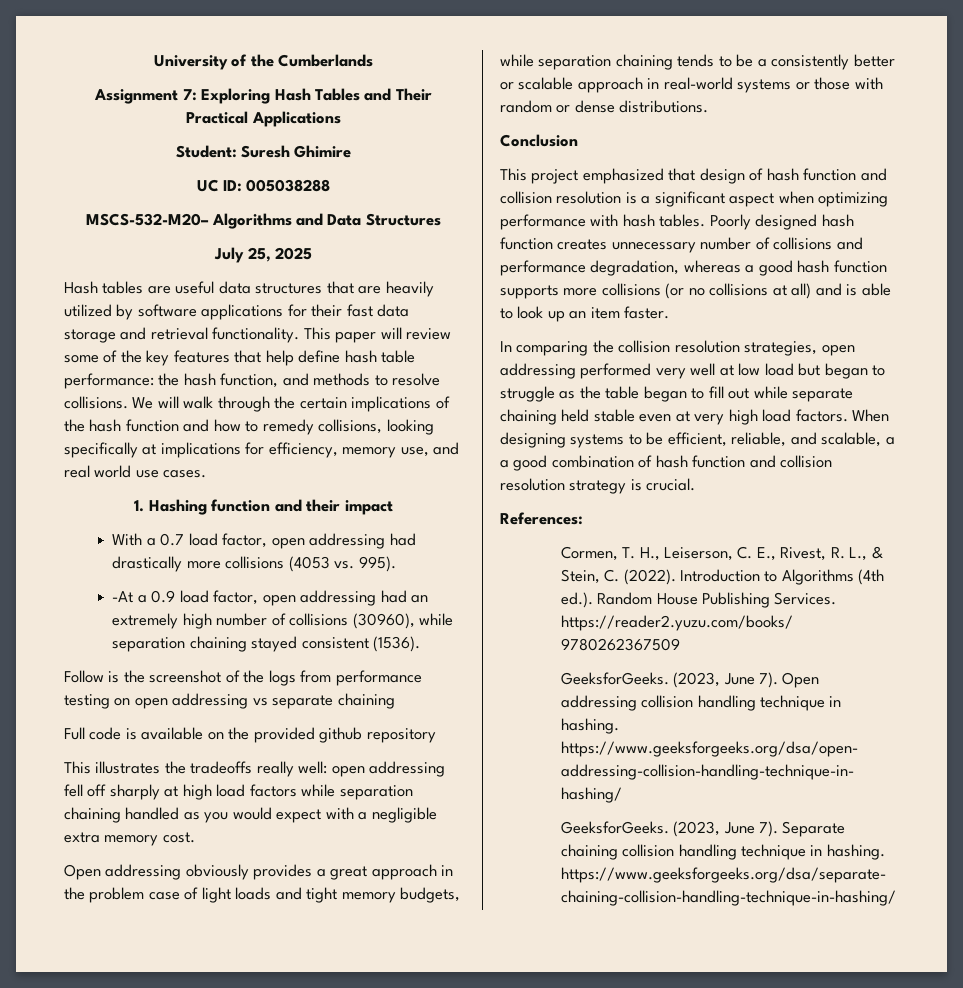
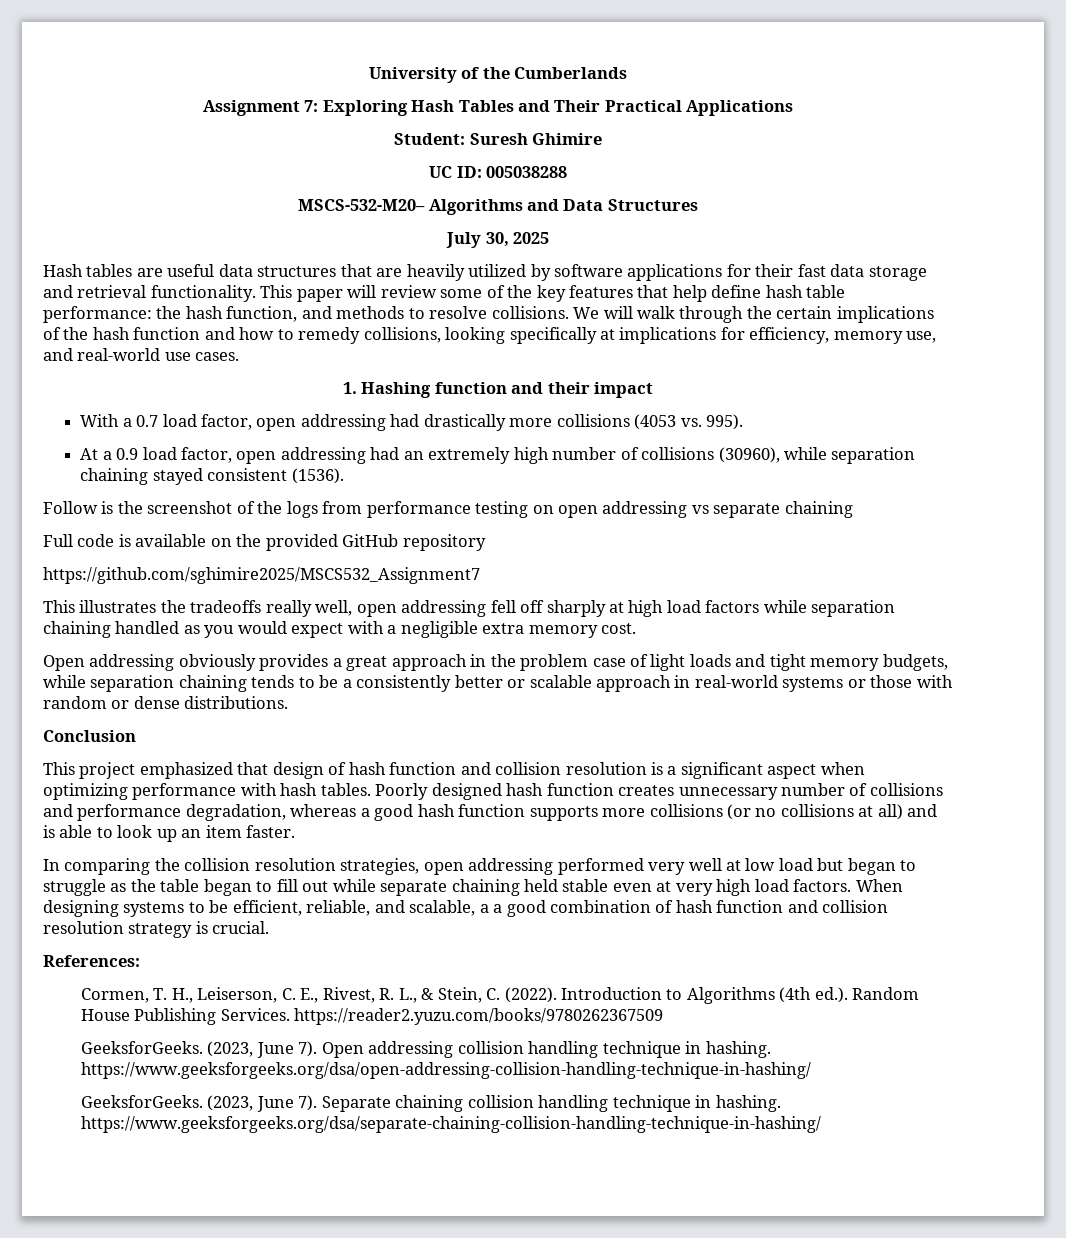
- July 25, 2025
+ July 30, 2025
- We will walk through the certain implications of the hash function and how to remedy collisions, looking specifically at implications for efficiency, memory use, and real world use cases.
+ We will walk through the certain implications of the hash function and how to remedy collisions, looking specifically at implications for efficiency, memory use, and real-world use cases.
- -At a 0.9 load factor, open addressing had an extremely high number of collisions (30960), while separation chaining stayed consistent (1536).
+ At a 0.9 load factor, open addressing had an extremely high number of collisions (30960), while separation chaining stayed consistent (1536).
- Full code is available on the provided github repository
+ Full code is available on the provided GitHub repository
+ https://github.com/sghimire2025/MSCS532_Assignment7
- This illustrates the tradeoffs really well: open addressing fell off sharply at high load factors while separation chaining handled as you would expect with a negligible extra memory cost.
+ This illustrates the tradeoffs really well, open addressing fell off sharply at high load factors while separation chaining handled as you would expect with a negligible extra memory cost.

